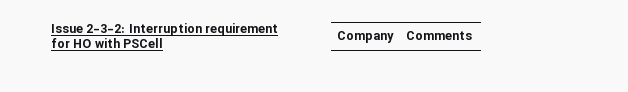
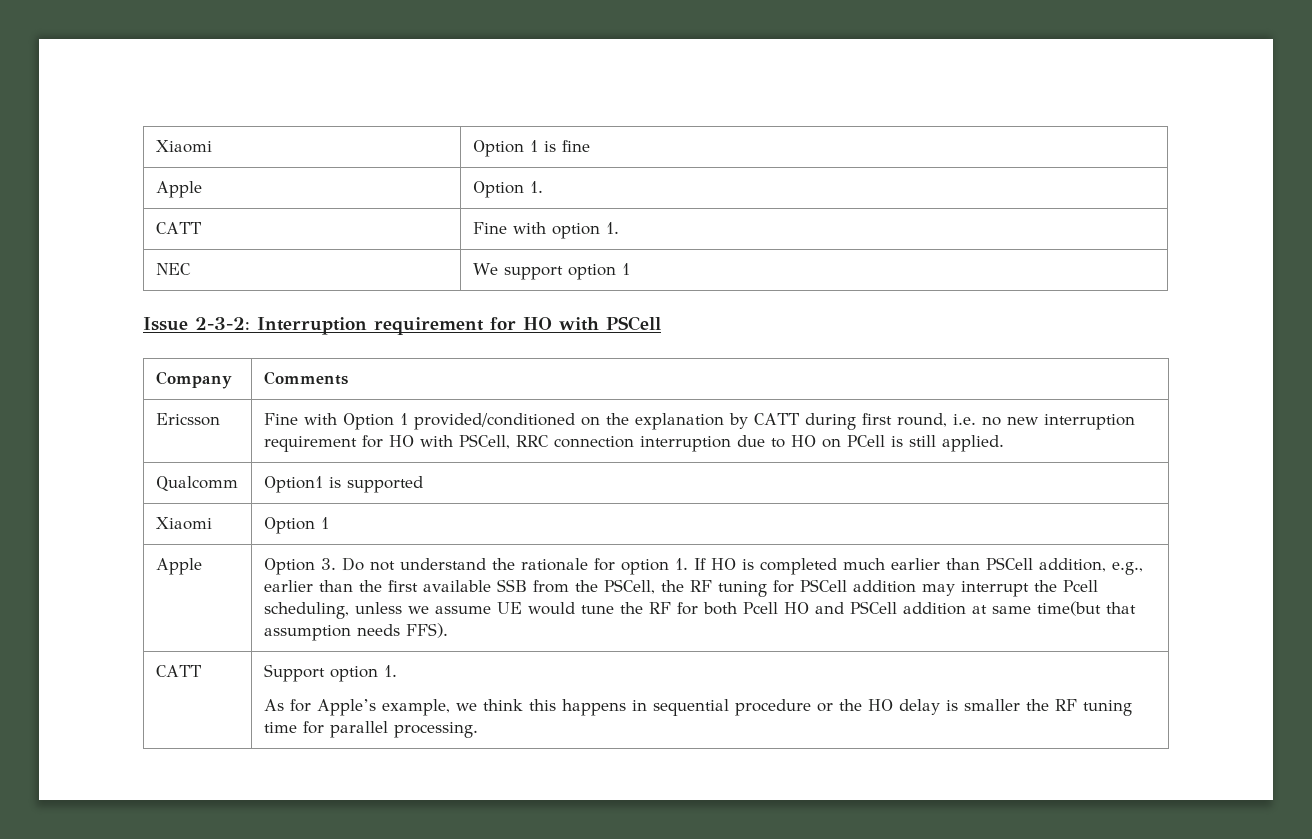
+ Xiaomi | Option 1 is fine
+ Apple | Option 1.
+ CATT | Fine with option 1.
+ NEC | We support option 1
+ Ericsson | Fine with Option 1 provided/conditioned on the explanation by CATT during first round, i.e. no new interruption requirement for HO with PSCell, RRC connection interruption due to HO on PCell is still applied.
+ Qualcomm | Option1 is supported
+ Xiaomi | Option 1
+ Apple | Option 3. Do not understand the rationale for option 1. If HO is completed much earlier than PSCell addition, e.g., earlier than the first available SSB from the PSCell, the RF tuning for PSCell addition may interrupt the Pcell scheduling, unless we assume UE would tune the RF for both Pcell HO and PSCell addition at same time(but that assumption needs FFS).
+ CATT | Support option 1.
+ As for Apple’s example, we think this happens in sequential procedure or the HO delay is smaller the RF tuning time for parallel processing.

